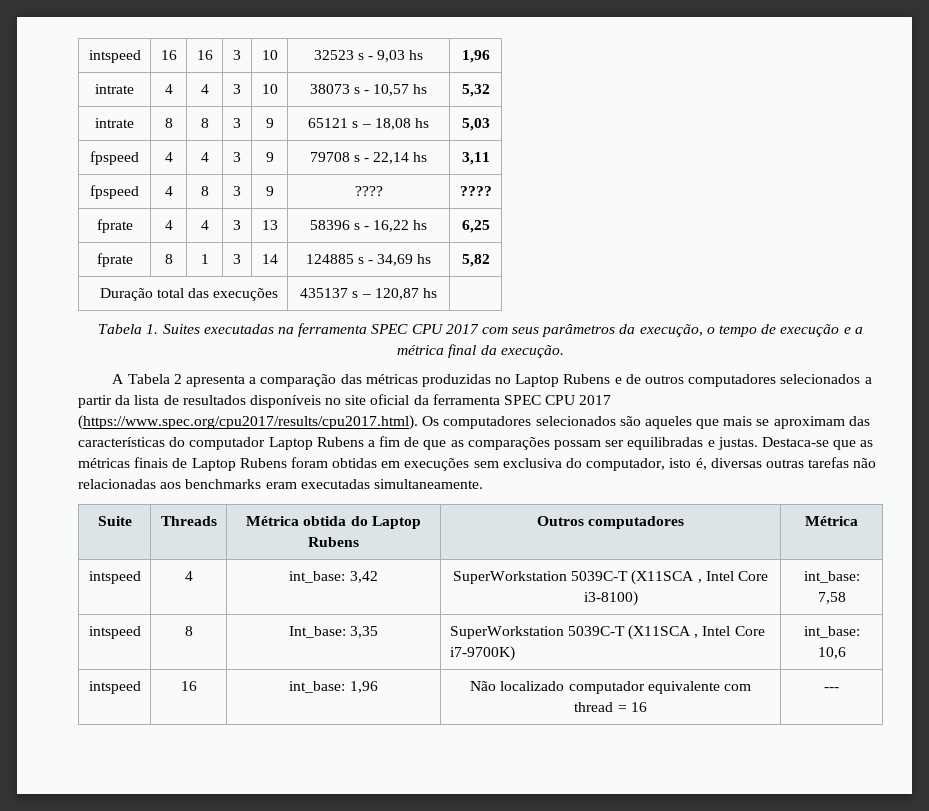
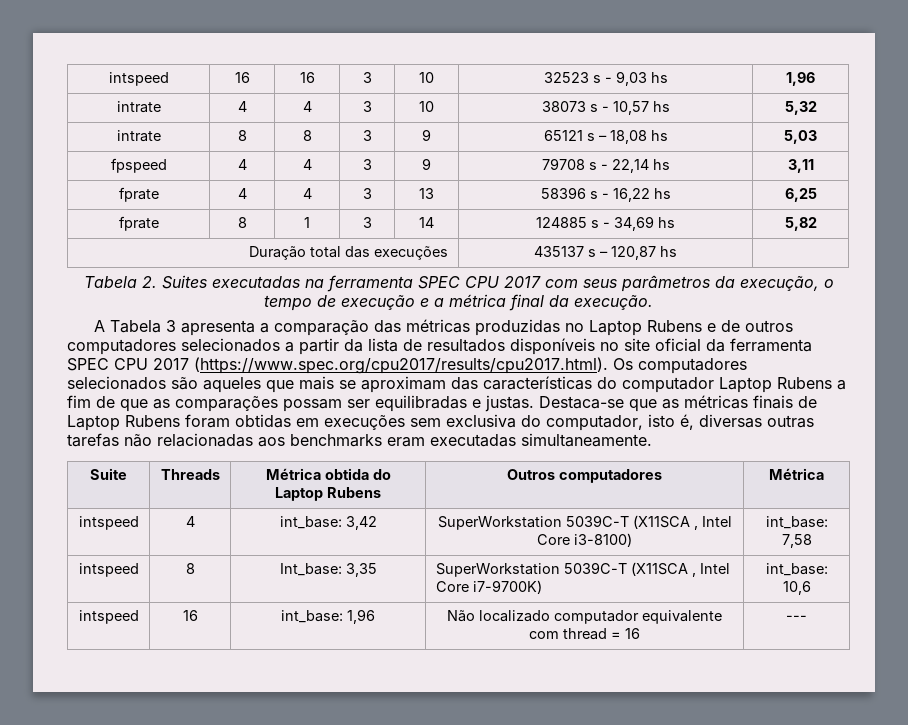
- fpspeed | 4 | 8 | 3 | 9 | ???? | ????
- Tabela 1. Suites executadas na ferramenta SPEC CPU 2017 com seus parâmetros da execução, o tempo de execução e a métrica final da execução.
+ Tabela 2. Suites executadas na ferramenta SPEC CPU 2017 com seus parâmetros da execução, o tempo de execução e a métrica final da execução.
- A Tabela 2 apresenta a comparação das métricas produzidas no Laptop Rubens e de outros computadores selecionados a partir da lista de resultados disponíveis no site oficial da ferramenta SPEC CPU 2017 (https://www.spec.org/cpu2017/results/cpu2017.html). Os computadores selecionados são aqueles que mais se aproximam das características do computador Laptop Rubens a fim de que as comparações possam ser equilibradas e justas.
+ A Tabela 3 apresenta a comparação das métricas produzidas no Laptop Rubens e de outros computadores selecionados a partir da lista de resultados disponíveis no site oficial da ferramenta SPEC CPU 2017 (https://www.spec.org/cpu2017/results/cpu2017.html). Os computadores selecionados são aqueles que mais se aproximam das características do computador Laptop Rubens a fim de que as comparações possam ser equilibradas e justas.

